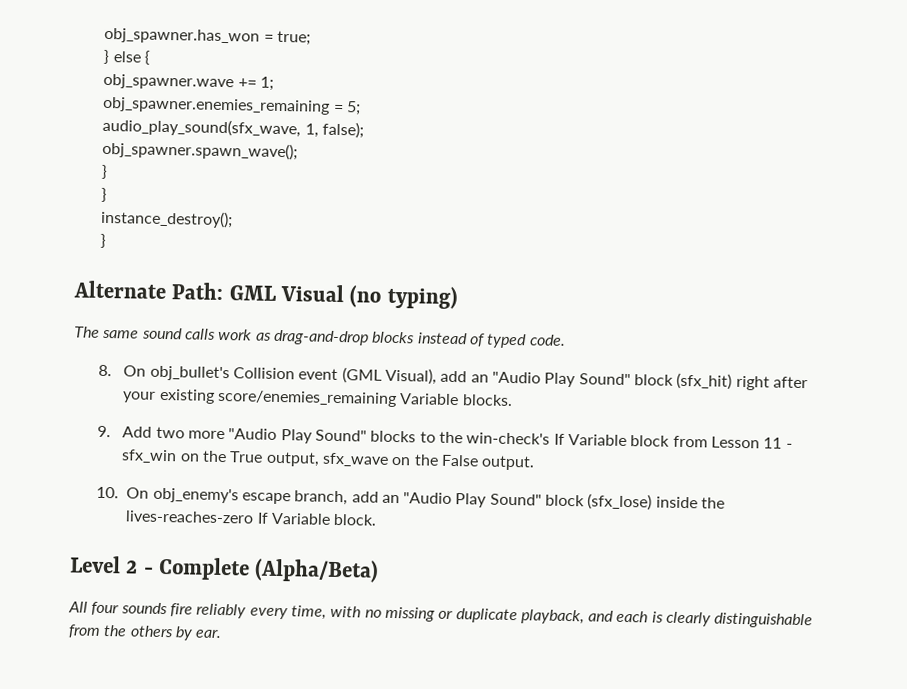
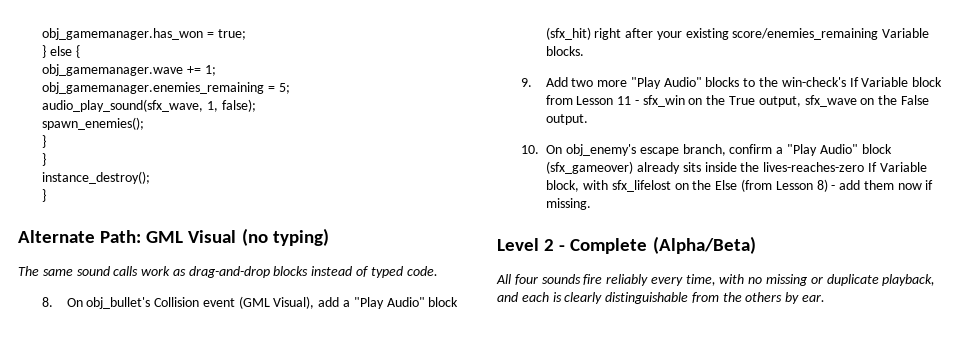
- obj_spawner.has_won = true;
+ obj_gamemanager.has_won = true;
- obj_spawner.wave += 1;
+ obj_gamemanager.wave += 1;
- obj_spawner.enemies_remaining = 5;
+ obj_gamemanager.enemies_remaining = 5;
- obj_spawner.spawn_wave();
+ spawn_enemies();
- 8. On obj_bullet's Collision event (GML Visual), add an "Audio Play Sound" block (sfx_hit) right after your existing score/enemies_remaining Variable blocks.
+ 8. On obj_bullet's Collision event (GML Visual), add a "Play Audio" block (sfx_hit) right after your existing score/enemies_remaining Variable blocks.
- 9. Add two more "Audio Play Sound" blocks to the win-check's If Variable block from Lesson 11 - sfx_win on the True output, sfx_wave on the False output.
+ 9. Add two more "Play Audio" blocks to the win-check's If Variable block from Lesson 11 - sfx_win on the True output, sfx_wave on the False output.
- 10. On obj_enemy's escape branch, add an "Audio Play Sound" block (sfx_lose) inside the lives-reaches-zero If Variable block.
+ 10. On obj_enemy's escape branch, confirm a "Play Audio" block (sfx_gameover) already sits inside the lives-reaches-zero If Variable block, with sfx_lifelost on the Else (from Lesson 8) - add them now if missing.

